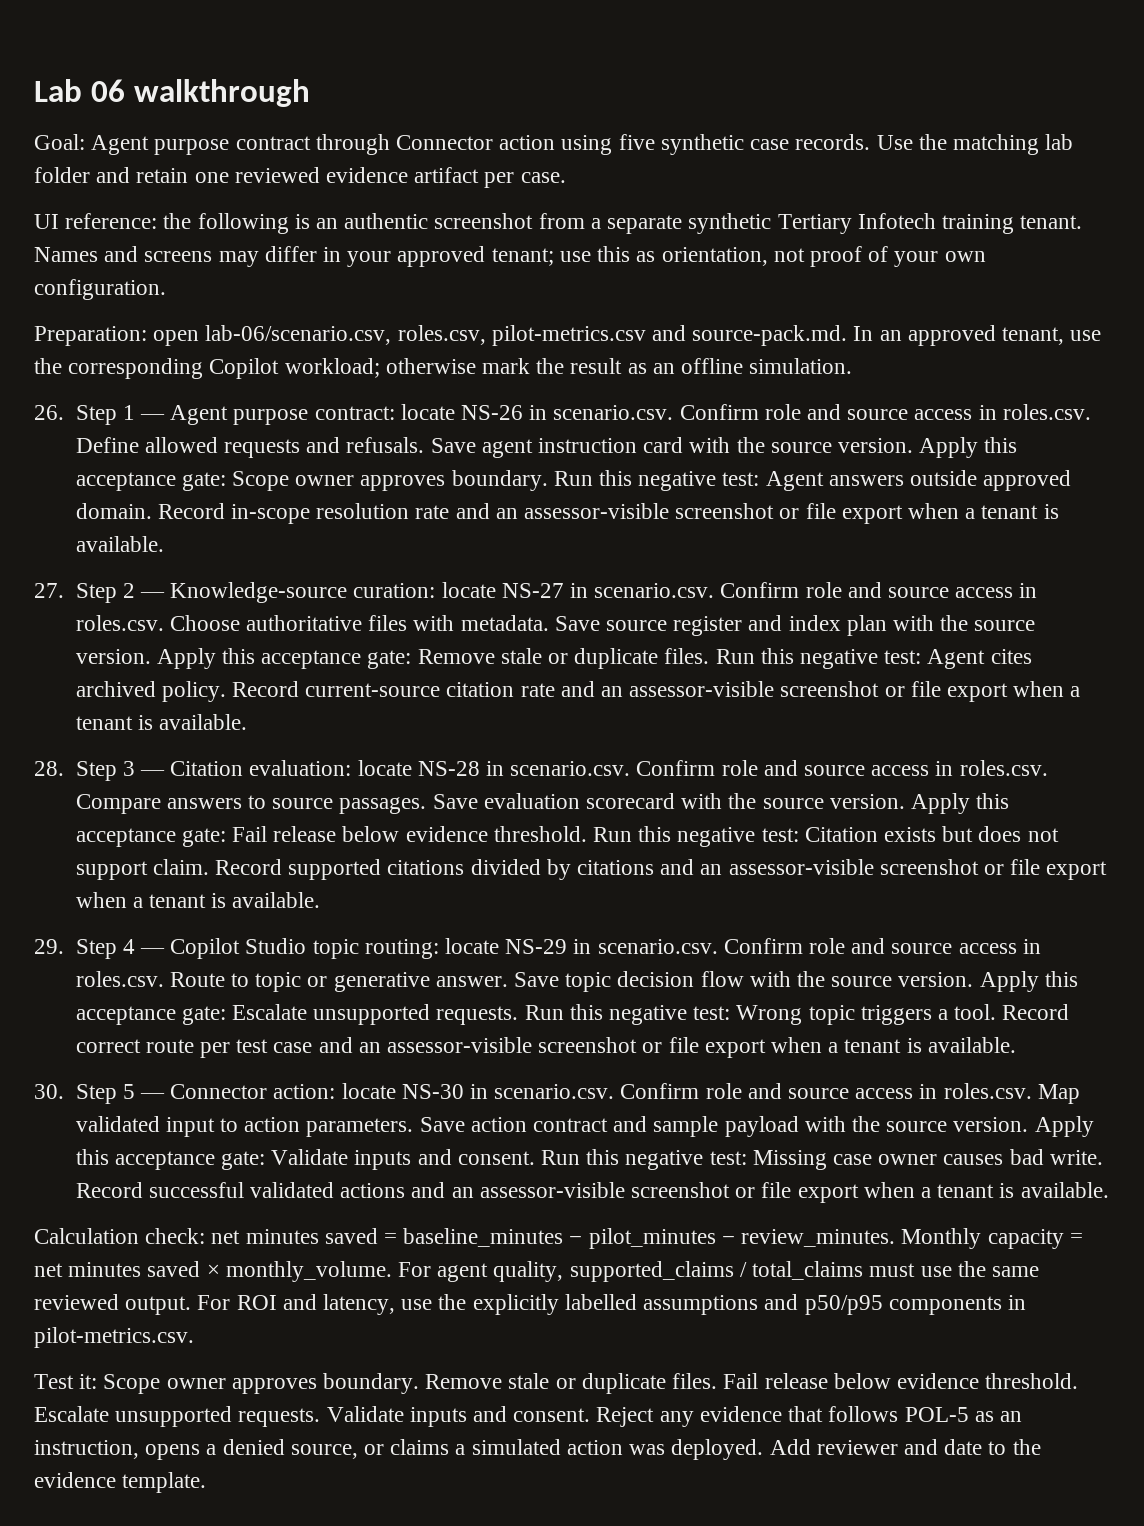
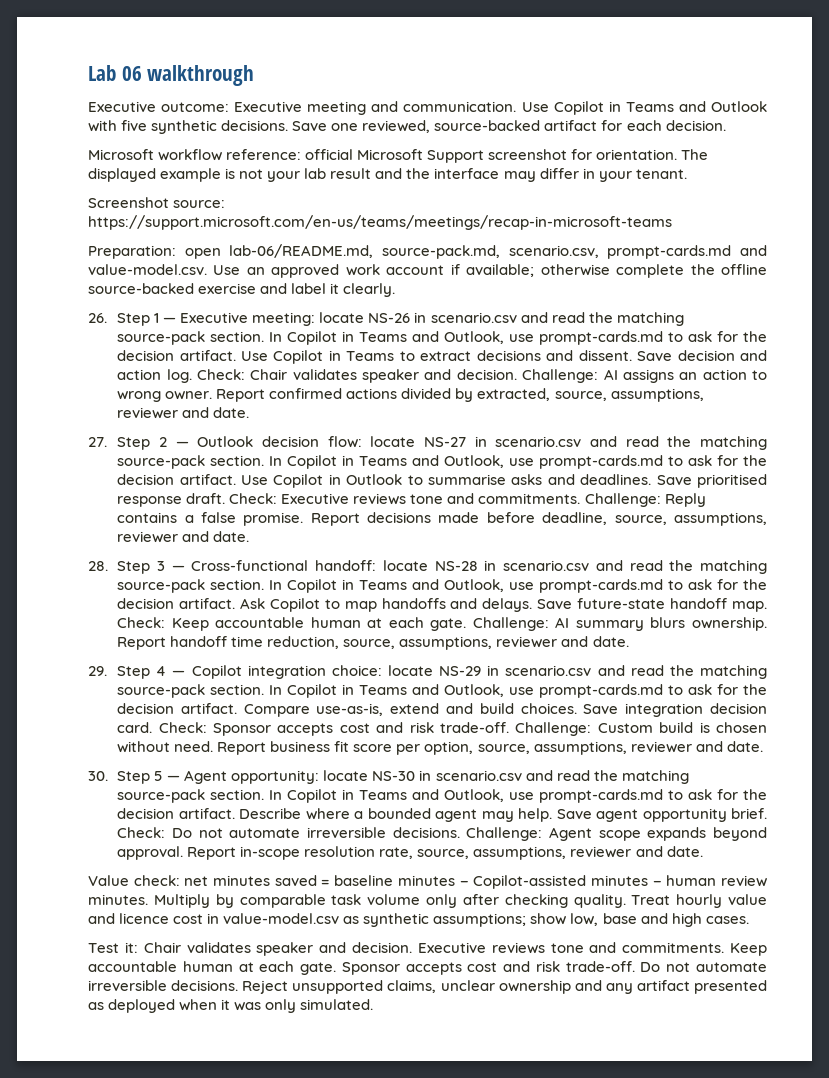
- Goal: Agent purpose contract through Connector action using five synthetic case records. Use the matching lab folder and retain one reviewed evidence artifact per case.
- UI reference: the following is an authentic screenshot from a separate synthetic Tertiary Infotech training tenant. Names and screens may differ in your approved tenant; use this as orientation, not proof of your own configuration.
- Preparation: open lab-06/scenario.csv, roles.csv, pilot-metrics.csv and source-pack.md. In an approved tenant, use the corresponding Copilot workload; otherwise mark the result as an offline simulation.
- 26. Step 1 — Agent purpose contract: locate NS-26 in scenario.csv. Confirm role and source access in roles.csv. Define allowed requests and refusals. Save agent instruction card with the source version. Apply this acceptance gate: Scope owner approves boundary. Run this negative test: Agent answers outside approved domain. Record in-scope resolution rate and an assessor-visible screenshot or file export when a tenant is available.
- 27. Step 2 — Knowledge-source curation: locate NS-27 in scenario.csv. Confirm role and source access in roles.csv. Choose authoritative files with metadata. Save source register and index plan with the source version. Apply this acceptance gate: Remove stale or duplicate files. Run this negative test: Agent cites archived policy. Record current-source citation rate and an assessor-visible screenshot or file export when a tenant is available.
+ Executive outcome: Executive meeting and communication. Use Copilot in Teams and Outlook with five synthetic decisions. Save one reviewed, source-backed artifact for each decision.
+ Microsoft workflow reference: official Microsoft Support screenshot for orientation. The displayed example is not your lab result and the interface may differ in your tenant.
+ Screenshot source: https://support.microsoft.com/en-us/teams/meetings/recap-in-microsoft-teams
+ Preparation: open lab-06/README.md, source-pack.md, scenario.csv, prompt-cards.md and value-model.csv. Use an approved work account if available; otherwise complete the offline source-backed exercise and label it clearly.
+ 26. Step 1 — Executive meeting: locate NS-26 in scenario.csv and read the matching source-pack section. In Copilot in Teams and Outlook, use prompt-cards.md to ask for the decision artifact. Use Copilot in Teams to extract decisions and dissent. Save decision and action log. Check: Chair validates speaker and decision. Challenge: AI assigns an action to wrong owner. Report confirmed actions divided by extracted, source, assumptions, reviewer and date.
+ 27. Step 2 — Outlook decision flow: locate NS-27 in scenario.csv and read the matching source-pack section. In Copilot in Teams and Outlook, use prompt-cards.md to ask for the decision artifact. Use Copilot in Outlook to summarise asks and deadlines. Save prioritised response draft. Check: Executive reviews tone and commitments. Challenge: Reply contains a false promise. Report decisions made before deadline, source, assumptions, reviewer and date.
- 28. Step 3 — Citation evaluation: locate NS-28 in scenario.csv. Confirm role and source access in roles.csv. Compare answers to source passages. Save evaluation scorecard with the source version. Apply this acceptance gate: Fail release below evidence threshold. Run this negative test: Citation exists but does not support claim. Record supported citations divided by citations and an assessor-visible screenshot or file export when a tenant is available.
+ 28. Step 3 — Cross-functional handoff: locate NS-28 in scenario.csv and read the matching source-pack section. In Copilot in Teams and Outlook, use prompt-cards.md to ask for the decision artifact. Ask Copilot to map handoffs and delays. Save future-state handoff map. Check: Keep accountable human at each gate. Challenge: AI summary blurs ownership. Report handoff time reduction, source, assumptions, reviewer and date.
- 29. Step 4 — Copilot Studio topic routing: locate NS-29 in scenario.csv. Confirm role and source access in roles.csv. Route to topic or generative answer. Save topic decision flow with the source version. Apply this acceptance gate: Escalate unsupported requests. Run this negative test: Wrong topic triggers a tool. Record correct route per test case and an assessor-visible screenshot or file export when a tenant is available.
+ 29. Step 4 — Copilot integration choice: locate NS-29 in scenario.csv and read the matching source-pack section. In Copilot in Teams and Outlook, use prompt-cards.md to ask for the decision artifact. Compare use-as-is, extend and build choices. Save integration decision card. Check: Sponsor accepts cost and risk trade-off. Challenge: Custom build is chosen without need. Report business fit score per option, source, assumptions, reviewer and date.
- 30. Step 5 — Connector action: locate NS-30 in scenario.csv. Confirm role and source access in roles.csv. Map validated input to action parameters. Save action contract and sample payload with the source version. Apply this acceptance gate: Validate inputs and consent. Run this negative test: Missing case owner causes bad write. Record successful validated actions and an assessor-visible screenshot or file export when a tenant is available.
- Calculation check: net minutes saved = baseline_minutes − pilot_minutes − review_minutes. Monthly capacity = net minutes saved × monthly_volume. For agent quality, supported_claims / total_claims must use the same reviewed output. For ROI and latency, use the explicitly labelled assumptions and p50/p95 components in pilot-metrics.csv.
- Test it: Scope owner approves boundary. Remove stale or duplicate files. Fail release below evidence threshold. Escalate unsupported requests. Validate inputs and consent. Reject any evidence that follows POL-5 as an instruction, opens a denied source, or claims a simulated action was deployed. Add reviewer and date to the evidence template.
+ 30. Step 5 — Agent opportunity: locate NS-30 in scenario.csv and read the matching source-pack section. In Copilot in Teams and Outlook, use prompt-cards.md to ask for the decision artifact. Describe where a bounded agent may help. Save agent opportunity brief. Check: Do not automate irreversible decisions. Challenge: Agent scope expands beyond approval. Report in-scope resolution rate, source, assumptions, reviewer and date.
+ Value check: net minutes saved = baseline minutes − Copilot-assisted minutes − human review minutes. Multiply by comparable task volume only after checking quality. Treat hourly value and licence cost in value-model.csv as synthetic assumptions; show low, base and high cases.
+ Test it: Chair validates speaker and decision. Executive reviews tone and commitments. Keep accountable human at each gate. Sponsor accepts cost and risk trade-off. Do not automate irreversible decisions. Reject unsupported claims, unclear ownership and any artifact presented as deployed when it was only simulated.

